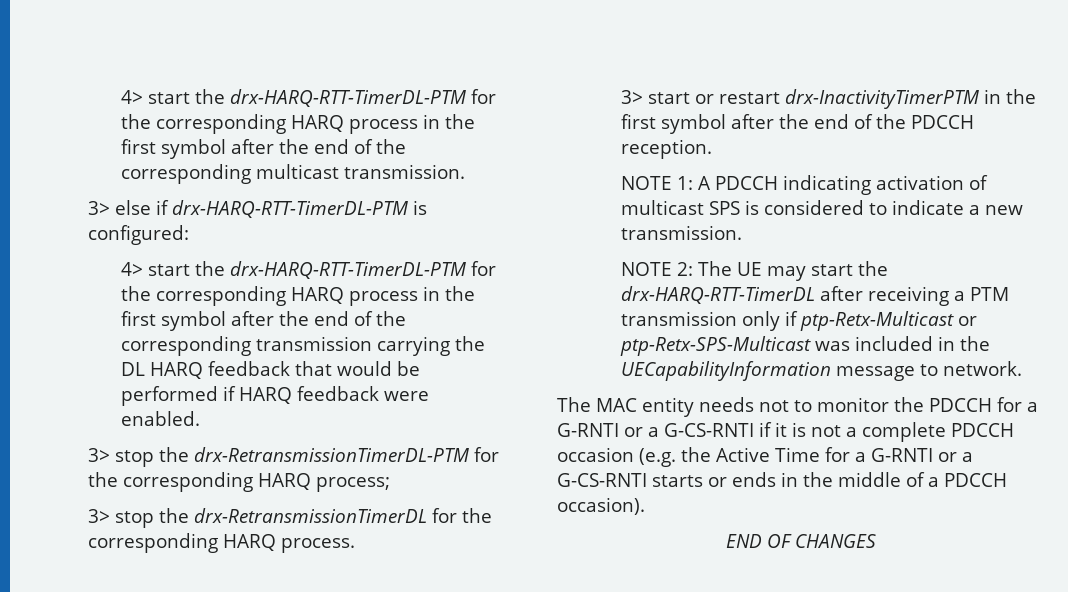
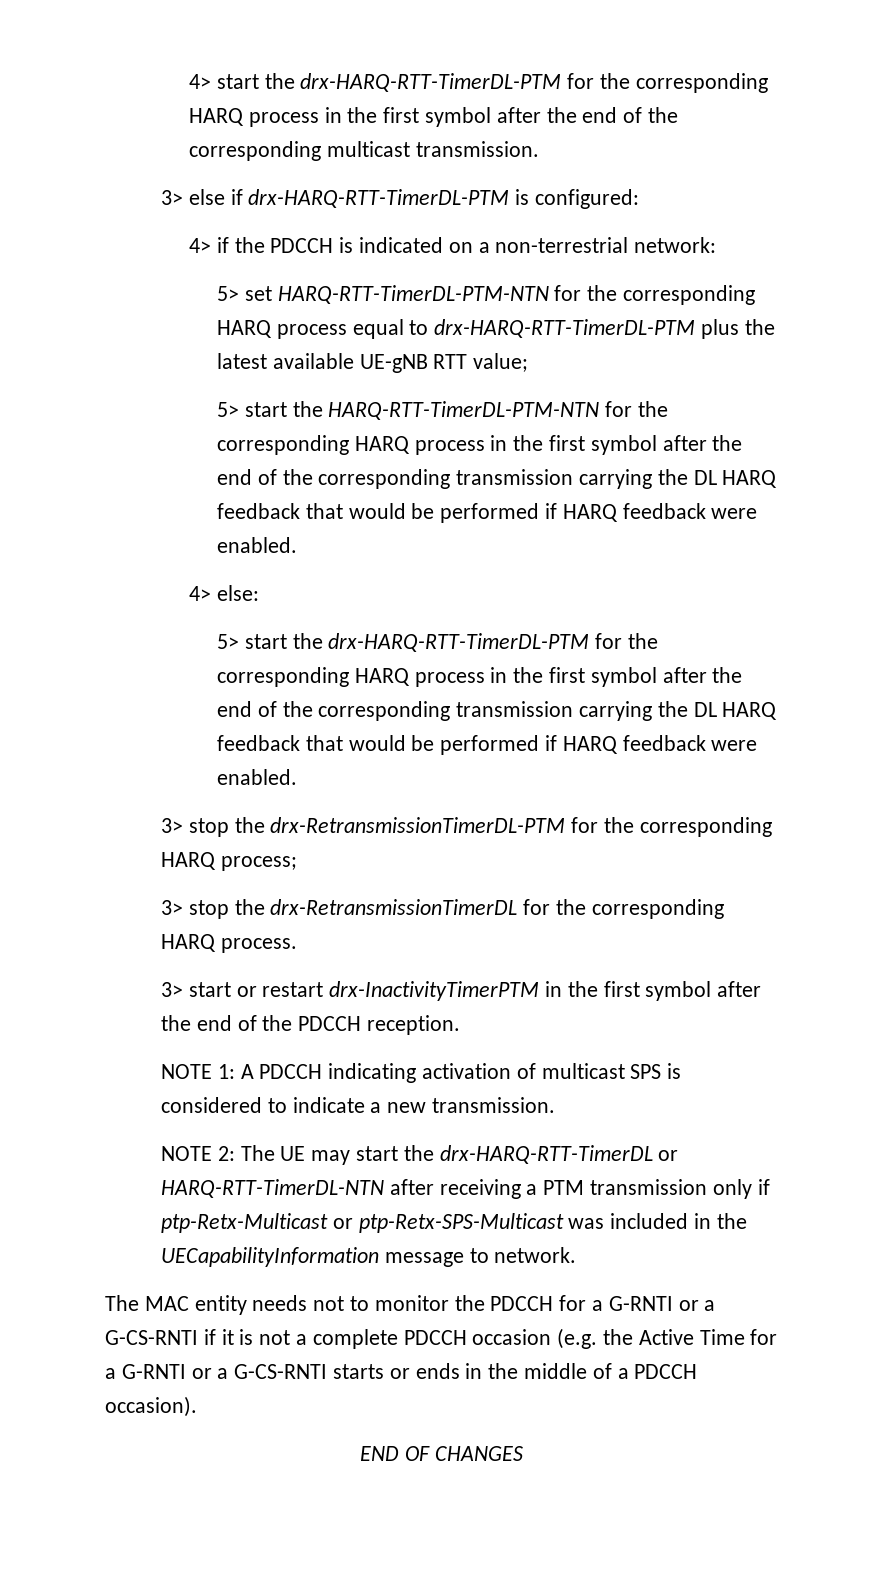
- 4> start the drx-HARQ-RTT-TimerDL-PTM for the corresponding HARQ process in the first symbol after the end of the corresponding transmission carrying the DL HARQ feedback that would be performed if HARQ feedback were enabled.
+ 4> if the PDCCH is indicated on a non-terrestrial network:
+ 5> set HARQ-RTT-TimerDL-PTM-NTN for the corresponding HARQ process equal to drx-HARQ-RTT-TimerDL-PTM plus the latest available UE-gNB RTT value;
+ 5> start the HARQ-RTT-TimerDL-PTM-NTN for the corresponding HARQ process in the first symbol after the end of the corresponding transmission carrying the DL HARQ feedback that would be performed if HARQ feedback were enabled.
+ 4> else:
+ 5> start the drx-HARQ-RTT-TimerDL-PTM for the corresponding HARQ process in the first symbol after the end of the corresponding transmission carrying the DL HARQ feedback that would be performed if HARQ feedback were enabled.
- NOTE 2: The UE may start the drx-HARQ-RTT-TimerDL after receiving a PTM transmission only if ptp-Retx-Multicast or ptp-Retx-SPS-Multicast was included in the UECapabilityInformation message to network.
+ NOTE 2: The UE may start the drx-HARQ-RTT-TimerDL or HARQ-RTT-TimerDL-NTN after receiving a PTM transmission only if ptp-Retx-Multicast or ptp-Retx-SPS-Multicast was included in the UECapabilityInformation message to network.

